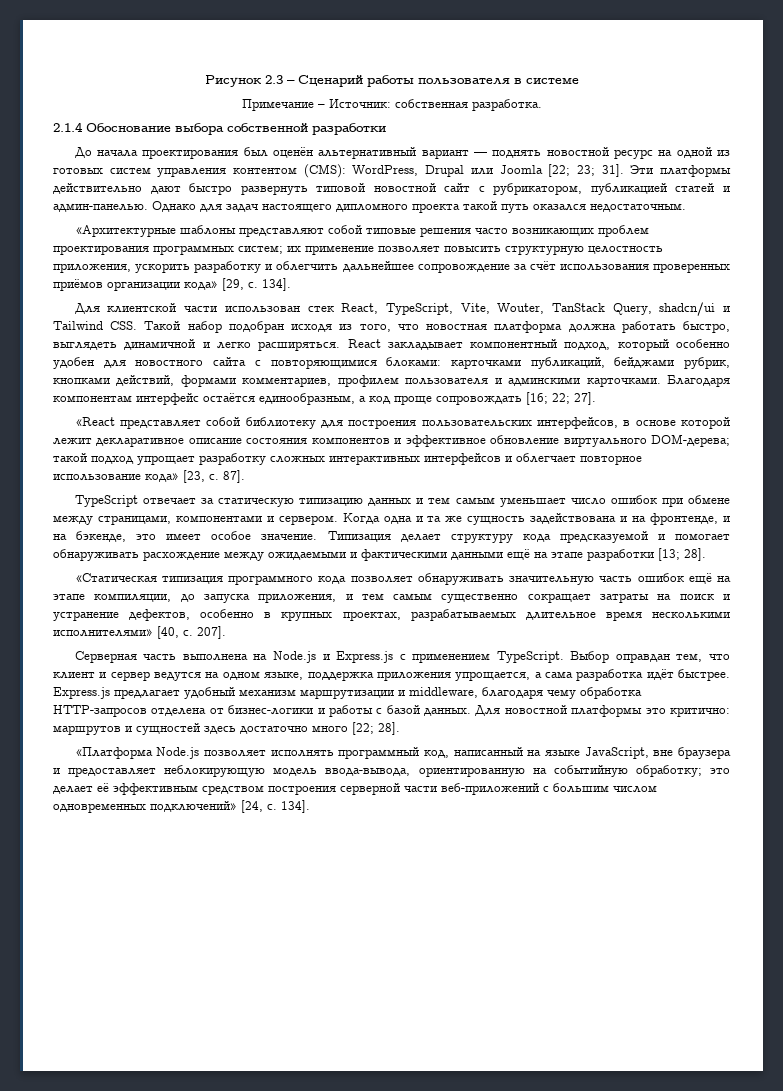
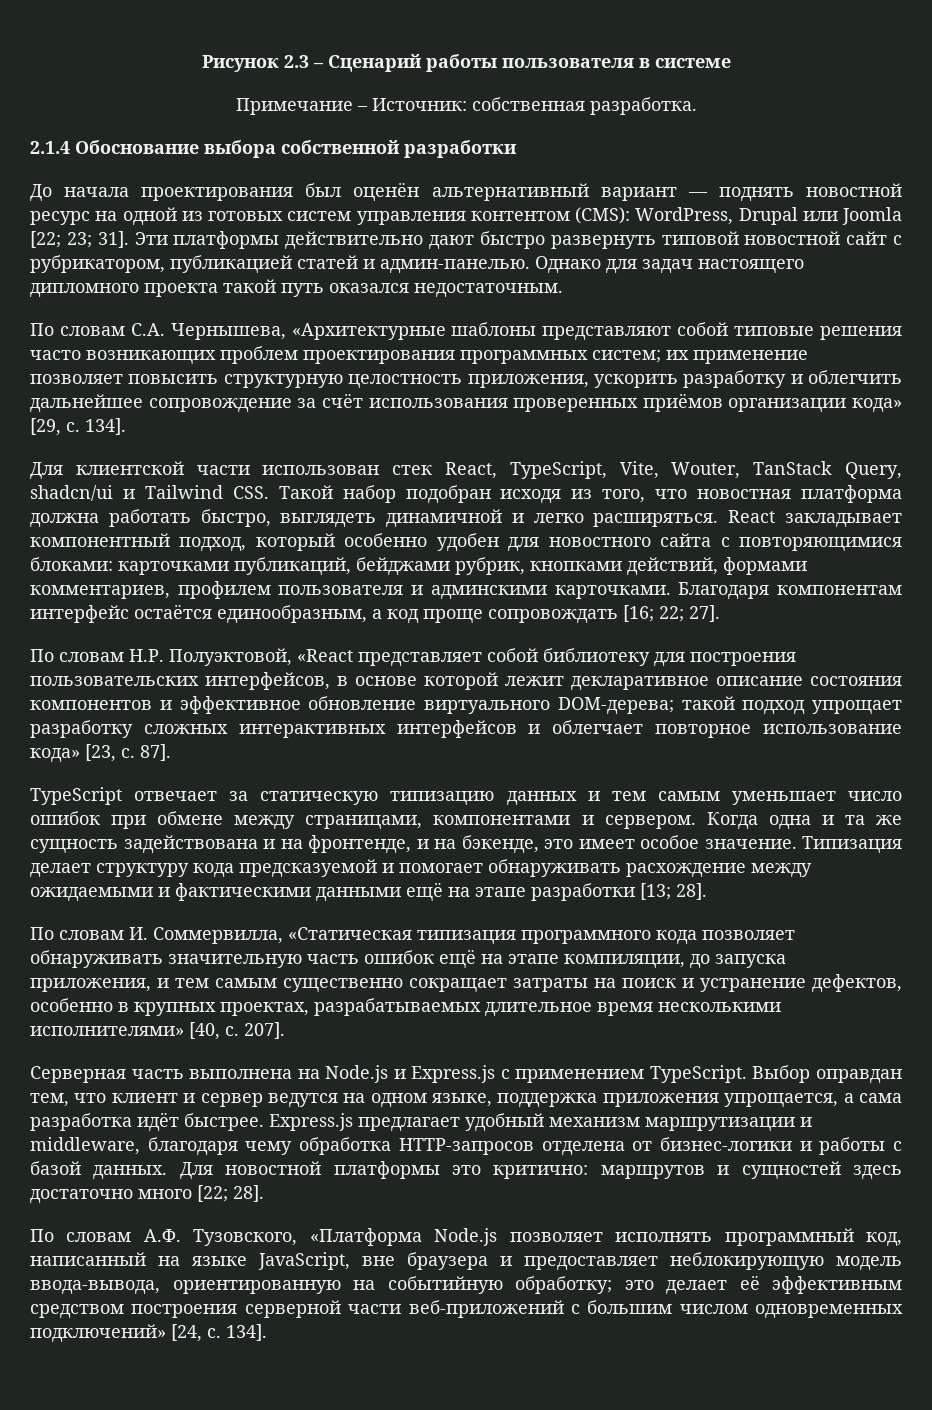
- «Архитектурные шаблоны представляют собой типовые решения часто возникающих проблем проектирования программных систем; их применение позволяет повысить структурную целостность приложения, ускорить разработку и облегчить дальнейшее сопровождение за счёт использования проверенных приёмов организации кода» [29, с.
+ По словам С.А. Чернышева, «Архитектурные шаблоны представляют собой типовые решения часто возникающих проблем проектирования программных систем; их применение позволяет повысить структурную целостность приложения, ускорить разработку и облегчить дальнейшее сопровождение за счёт использования проверенных приёмов организации кода» [29, с.
- «React представляет собой библиотеку для построения пользовательских интерфейсов, в основе которой лежит декларативное описание состояния компонентов и эффективное обновление виртуального DOM-дерева; такой подход упрощает разработку сложных интерактивных интерфейсов и облегчает повторное использование кода» [23, с.
+ По словам Н.Р. Полуэктовой, «React представляет собой библиотеку для построения пользовательских интерфейсов, в основе которой лежит декларативное описание состояния компонентов и эффективное обновление виртуального DOM-дерева; такой подход упрощает разработку сложных интерактивных интерфейсов и облегчает повторное использование кода» [23, с.
- «Статическая типизация программного кода позволяет обнаруживать значительную часть ошибок ещё на этапе компиляции, до запуска приложения, и тем самым существенно сокращает затраты на поиск и устранение дефектов, особенно в крупных проектах, разрабатываемых длительное время несколькими исполнителями» [40, с.
+ По словам И. Соммервилла, «Статическая типизация программного кода позволяет обнаруживать значительную часть ошибок ещё на этапе компиляции, до запуска приложения, и тем самым существенно сокращает затраты на поиск и устранение дефектов, особенно в крупных проектах, разрабатываемых длительное время несколькими исполнителями» [40, с.
- «Платформа Node.js позволяет исполнять программный код, написанный на языке JavaScript, вне браузера и предоставляет неблокирующую модель ввода-вывода, ориентированную на событийную обработку; это делает её эффективным средством построения серверной части веб-приложений с большим числом одновременных подключений» [24, с.
+ По словам А.Ф. Тузовского, «Платформа Node.js позволяет исполнять программный код, написанный на языке JavaScript, вне браузера и предоставляет неблокирующую модель ввода-вывода, ориентированную на событийную обработку; это делает её эффективным средством построения серверной части веб-приложений с большим числом одновременных подключений» [24, с.

